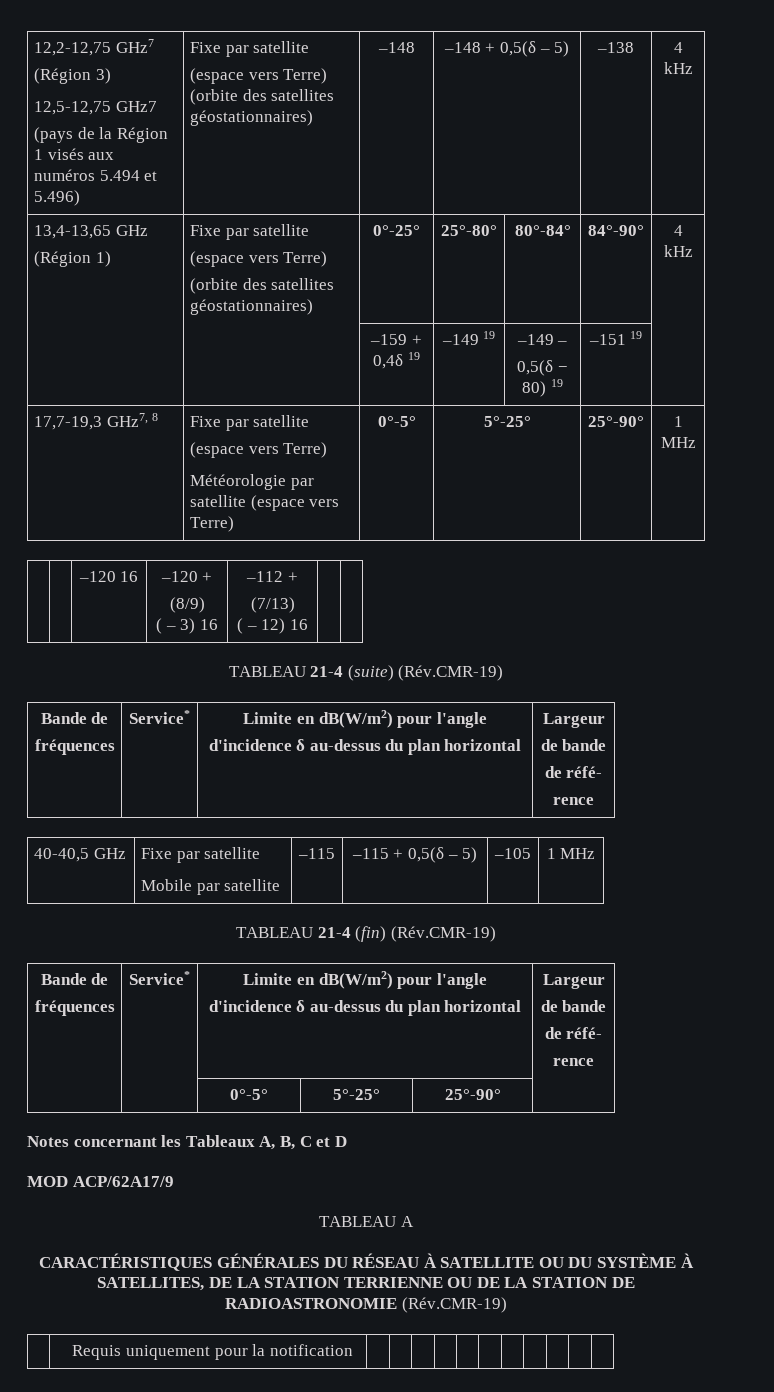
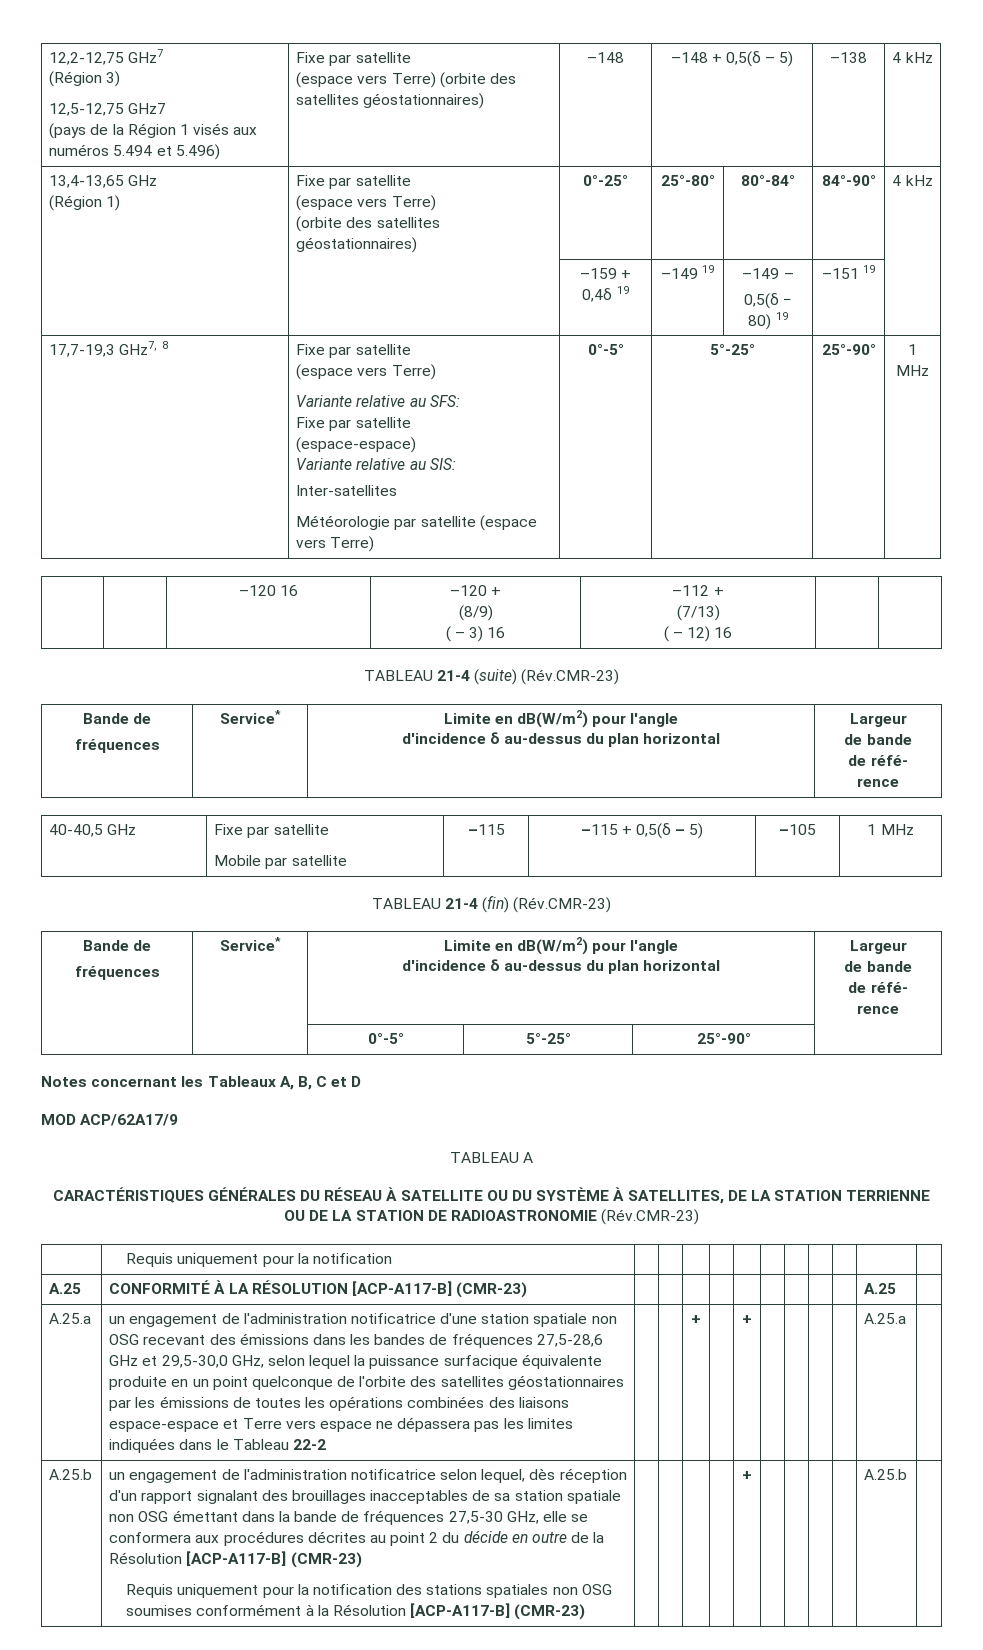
  17,7-19,3 GHz7, 8 | Fixe par satellite
  (espace vers Terre)
+ Variante relative au SFS:
+ Fixe par satellite
+ (espace-espace)
+ Variante relative au SIS:
+ Inter-satellites
- TABLEAU 21-4 (suite) (Rév.CMR-19)
+ TABLEAU 21-4 (suite) (Rév.CMR-23)
- TABLEAU 21-4 (fin) (Rév.CMR-19)
+ TABLEAU 21-4 (fin) (Rév.CMR-23)
- CARACTÉRISTIQUES GÉNÉRALES DU RÉSEAU À SATELLITE OU DU SYSTÈME À SATELLITES, DE LA STATION TERRIENNE OU DE LA STATION DE RADIOASTRONOMIE (Rév.CMR-19)
+ CARACTÉRISTIQUES GÉNÉRALES DU RÉSEAU À SATELLITE OU DU SYSTÈME À SATELLITES, DE LA STATION TERRIENNE OU DE LA STATION DE RADIOASTRONOMIE (Rév.CMR-23)
+ A.25 | CONFORMITÉ À LA RÉSOLUTION [ACP-A117-B] (CMR-23) | | | | | | | | | | A.25 |
+ A.25.a | un engagement de l'administration notificatrice d'une station spatiale non OSG recevant des émissions dans les bandes de fréquences 27,5-28,6 GHz et 29,5-30,0 GHz, selon lequel la puissance surfacique équivalente produite en un point quelconque de l'orbite des satellites géostationnaires par les émissions de toutes les opérations combinées des liaisons espace-espace et Terre vers espace ne dépassera pas les limites indiquées dans le Tableau 22-2 | | | + | | + | | | | | A.25.a |
+ A.25.b | un engagement de l'administration notificatrice selon lequel, dès réception d'un rapport signalant des brouillages inacceptables de sa station spatiale non OSG émettant dans la bande de fréquences 27,5-30 GHz, elle se conformera aux procédures décrites au point 2 du décide en outre de la Résolution [ACP-A117-B] (CMR-23)
+ Requis uniquement pour la notification des stations spatiales non OSG soumises conformément à la Résolution [ACP-A117-B] (CMR-23) | | | | | + | | | | | A.25.b

